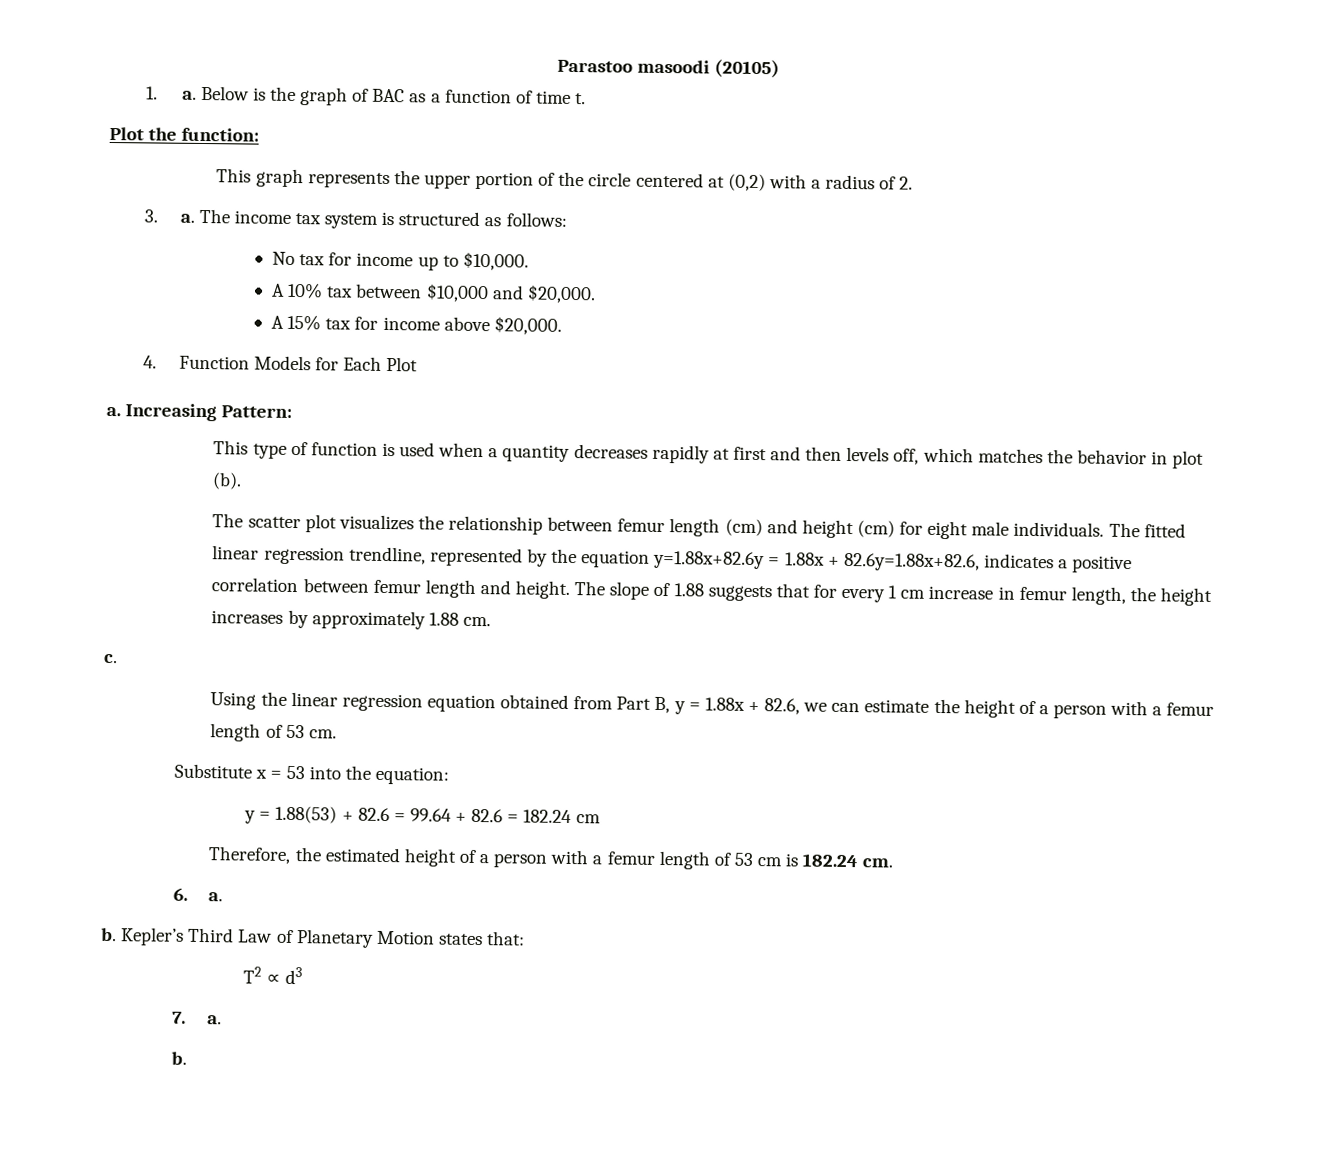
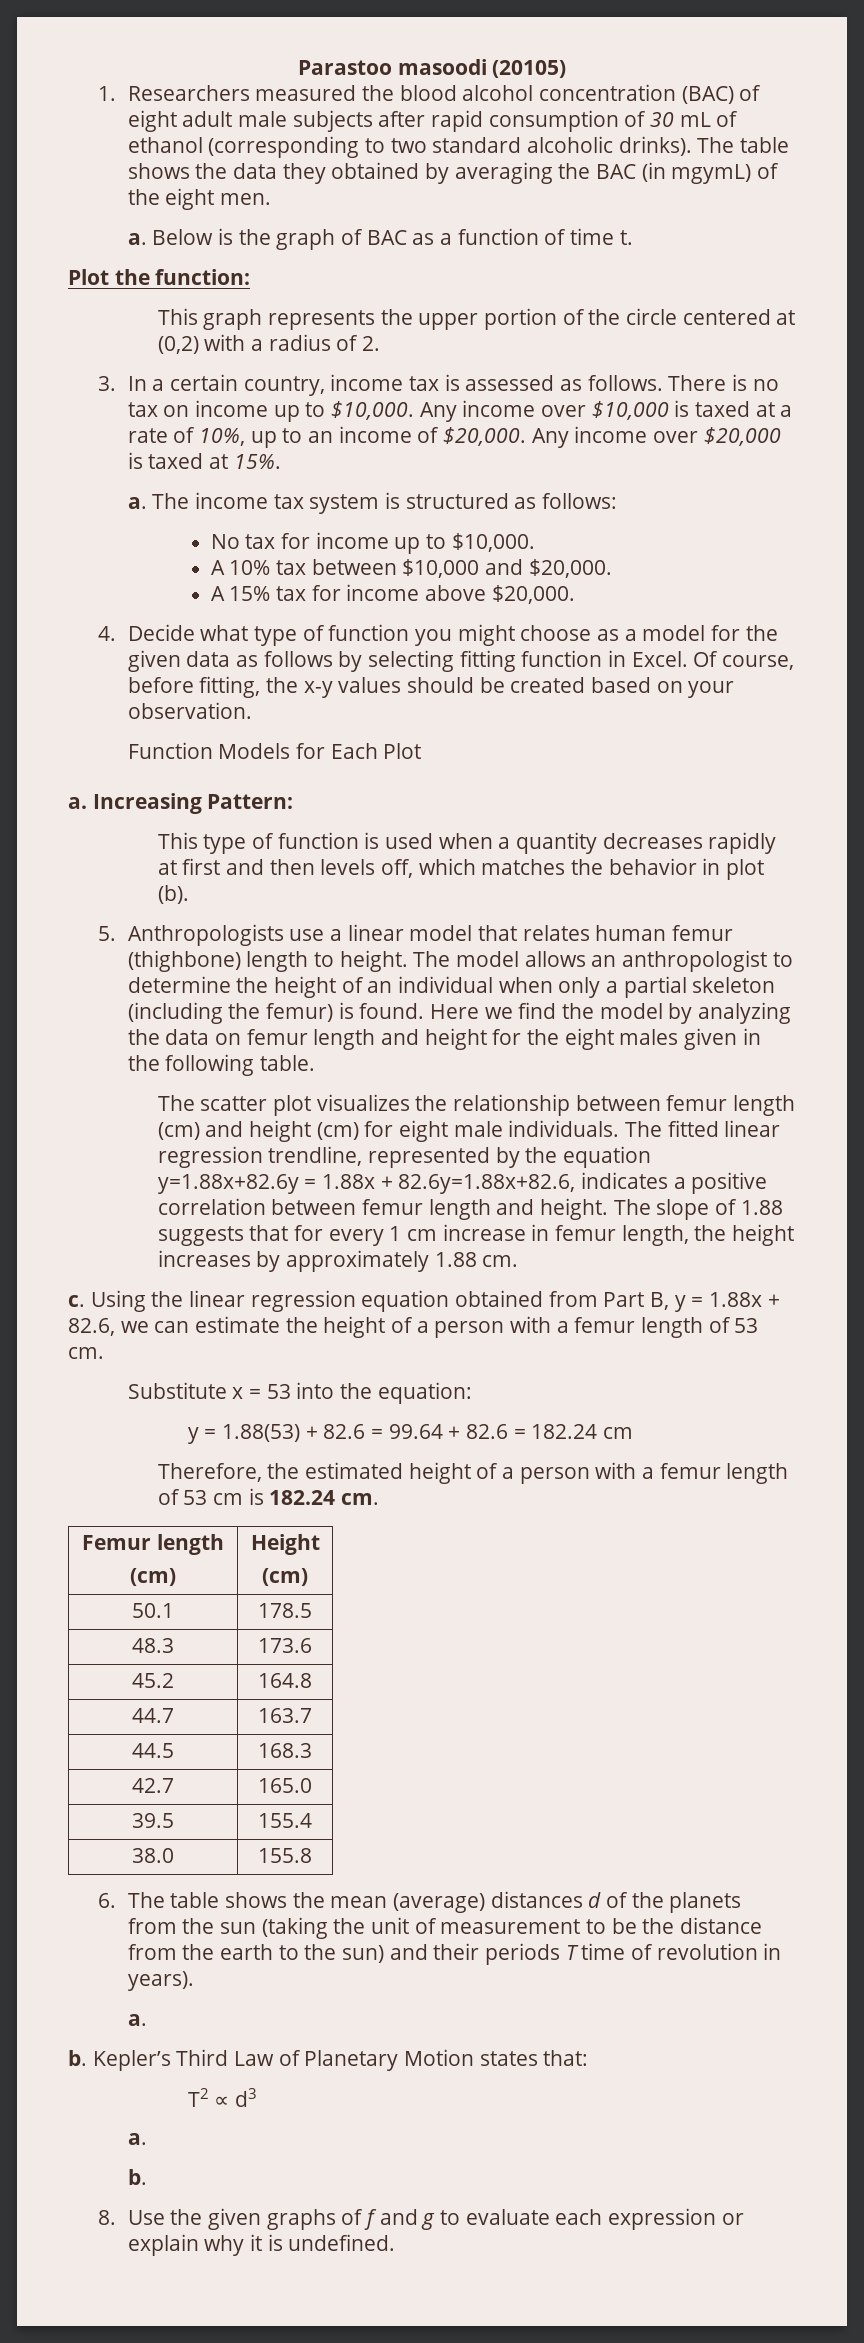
- 1. a.
+ 1. Researchers measured the blood alcohol concentration (BAC) of eight adult male subjects after rapid consumption of 30 mL of ethanol (corresponding to two standard alcoholic drinks). The table shows the data they obtained by averaging the BAC (in mgymL) of the eight men.
+ a.
- 3. a.
+ 3. In a certain country, income tax is assessed as follows. There is no tax on income up to $10,000. Any income over $10,000 is taxed at a rate of 10%, up to an income of $20,000. Any income over $20,000 is taxed at 15%.
+ a.
- 4. Function Models for Each Plot
+ 4. Decide what type of function you might choose as a model for the given data as follows by selecting fitting function in Excel. Of course, before fitting, the x-y values should be created based on your observation.
+ Function Models for Each Plot
+ 5. Anthropologists use a linear model that relates human femur (thighbone) length to height. The model allows an anthropologist to determine the height of an individual when only a partial skeleton (including the femur) is found. Here we find the model by analyzing the data on femur length and height for the eight males given in the following table.
- c.
- Using the linear regression equation obtained from Part B, y = 1.88x + 82.6, we can estimate the height of a person with a femur length of 53 cm.
+ c. Using the linear regression equation obtained from Part B, y = 1.88x + 82.6, we can estimate the height of a person with a femur length of 53 cm.
- 6. a.
+ Femur length
+ (cm) | Height
+ (cm)
+ 50.1 | 178.5
+ 48.3 | 173.6
+ 45.2 | 164.8
+ 44.7 | 163.7
+ 44.5 | 168.3
+ 42.7 | 165.0
+ 39.5 | 155.4
+ 38.0 | 155.8
+ 6. The table shows the mean (average) distances d of the planets from the sun (taking the unit of measurement to be the distance from the earth to the sun) and their periods T time of revolution in years).
+ a.
  T2 ∝ d3
- 7. a.
+ a.
  b.
+ 8. Use the given graphs of f and g to evaluate each expression or explain why it is undefined.

